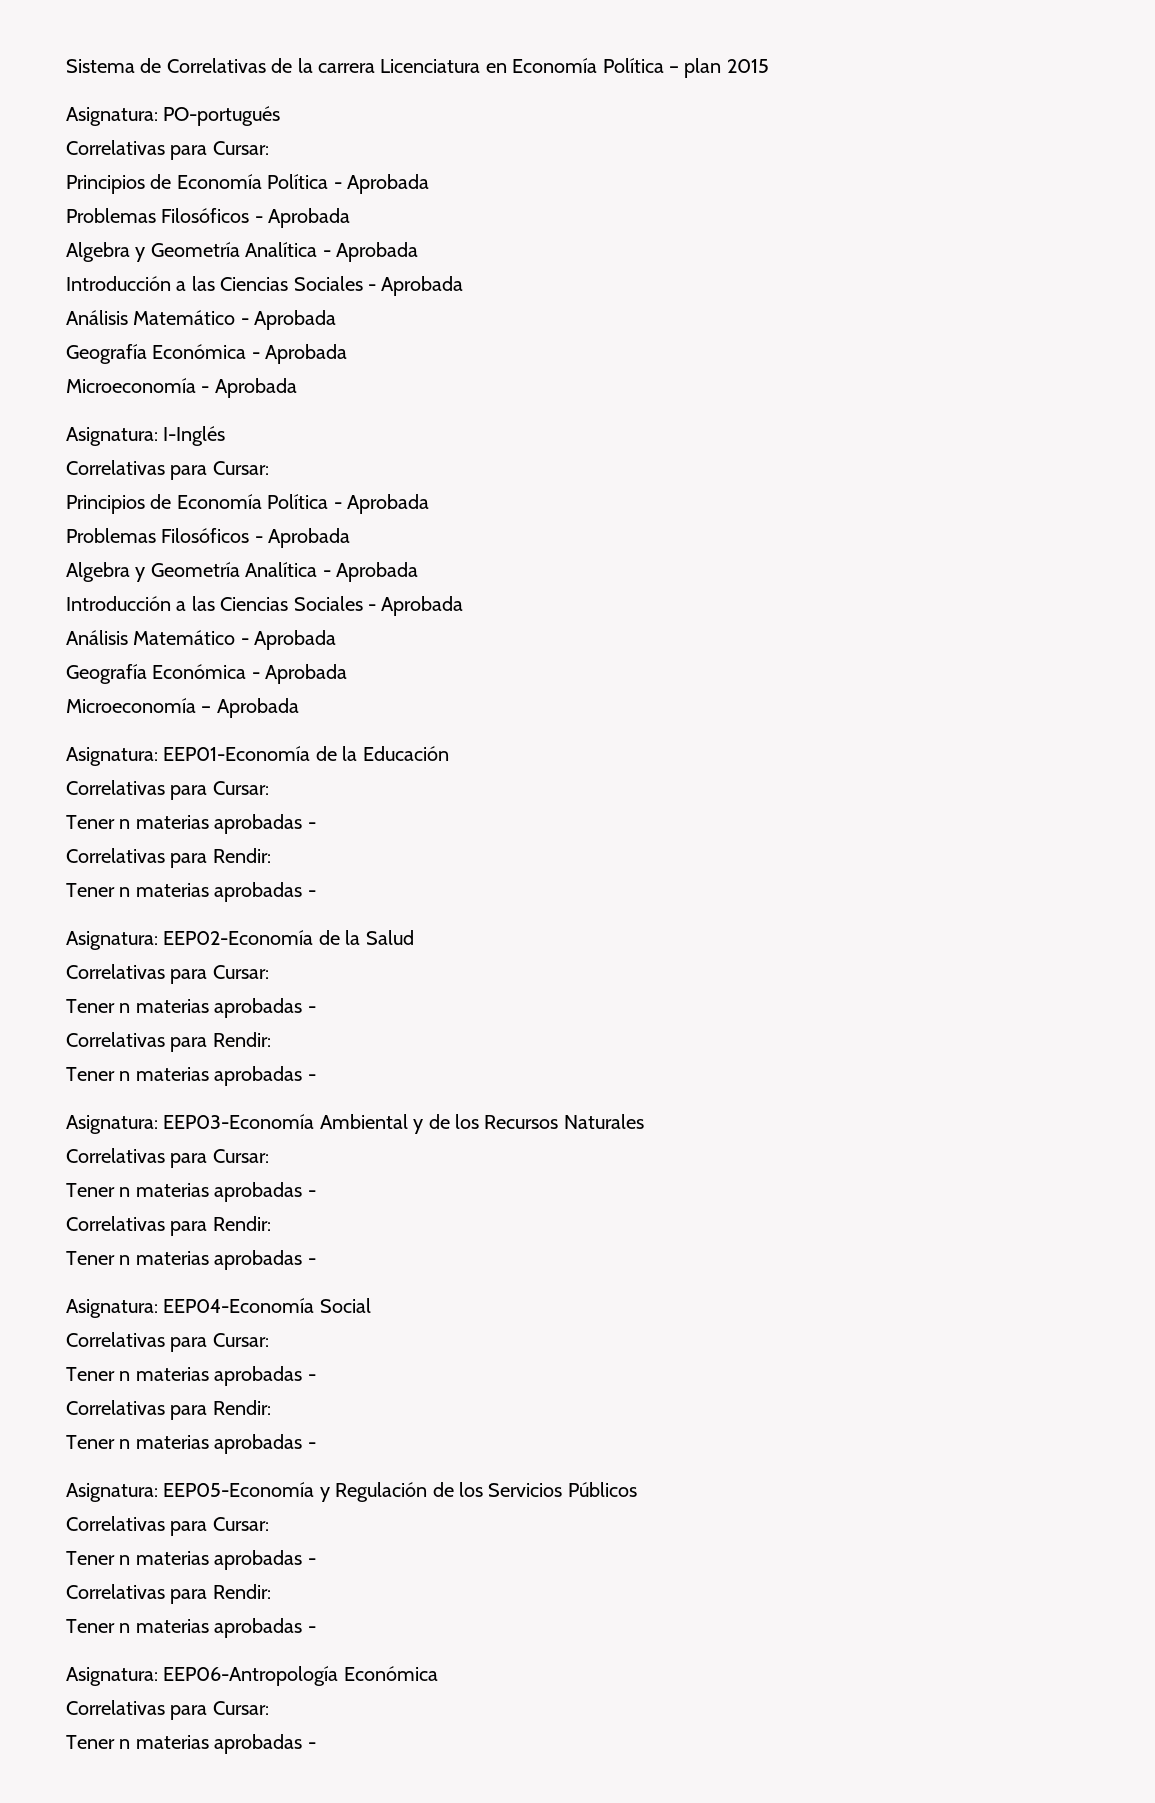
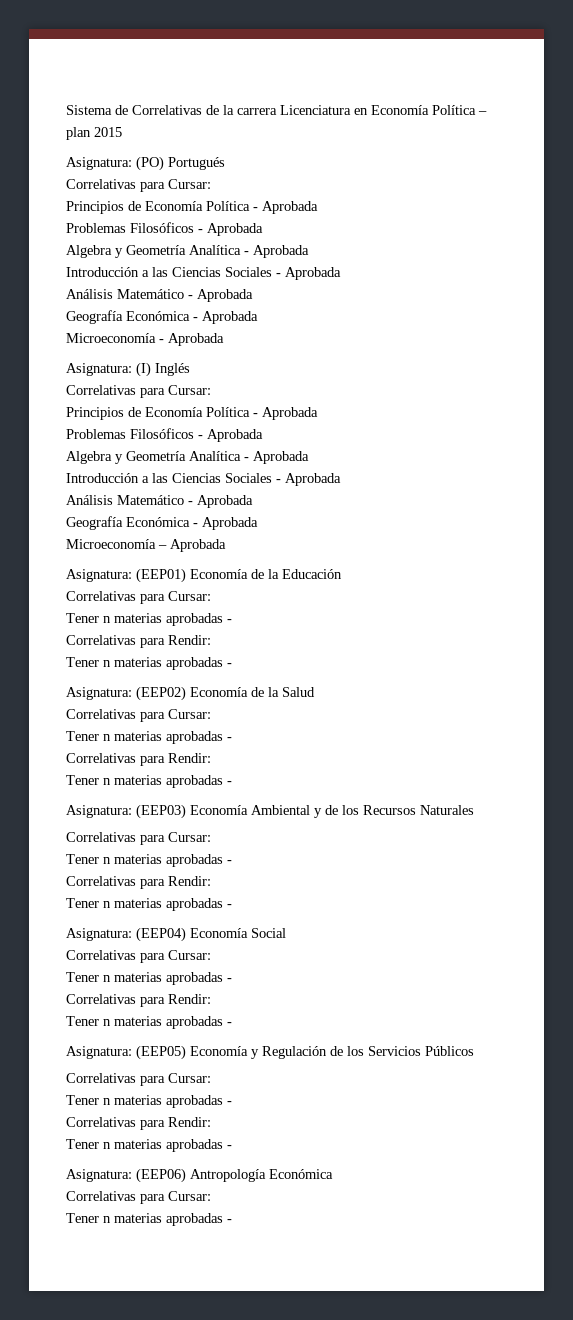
- Asignatura: PO-portugués
+ Asignatura: (PO) Portugués
- Asignatura: I-Inglés
+ Asignatura: (I) Inglés
- Asignatura: EEP01-Economía de la Educación
+ Asignatura: (EEP01) Economía de la Educación
- Asignatura: EEP02-Economía de la Salud
+ Asignatura: (EEP02) Economía de la Salud
- Asignatura: EEP03-Economía Ambiental y de los Recursos Naturales
+ Asignatura: (EEP03) Economía Ambiental y de los Recursos Naturales
- Asignatura: EEP04-Economía Social
+ Asignatura: (EEP04) Economía Social
- Asignatura: EEP05-Economía y Regulación de los Servicios Públicos
+ Asignatura: (EEP05) Economía y Regulación de los Servicios Públicos
- Asignatura: EEP06-Antropología Económica
+ Asignatura: (EEP06) Antropología Económica

